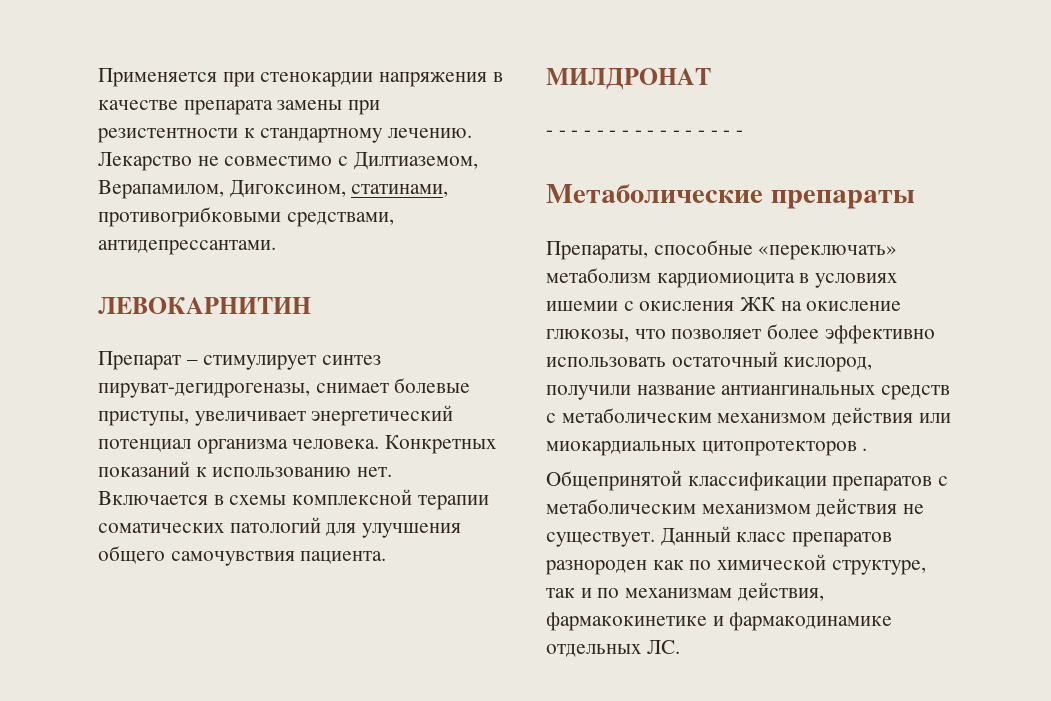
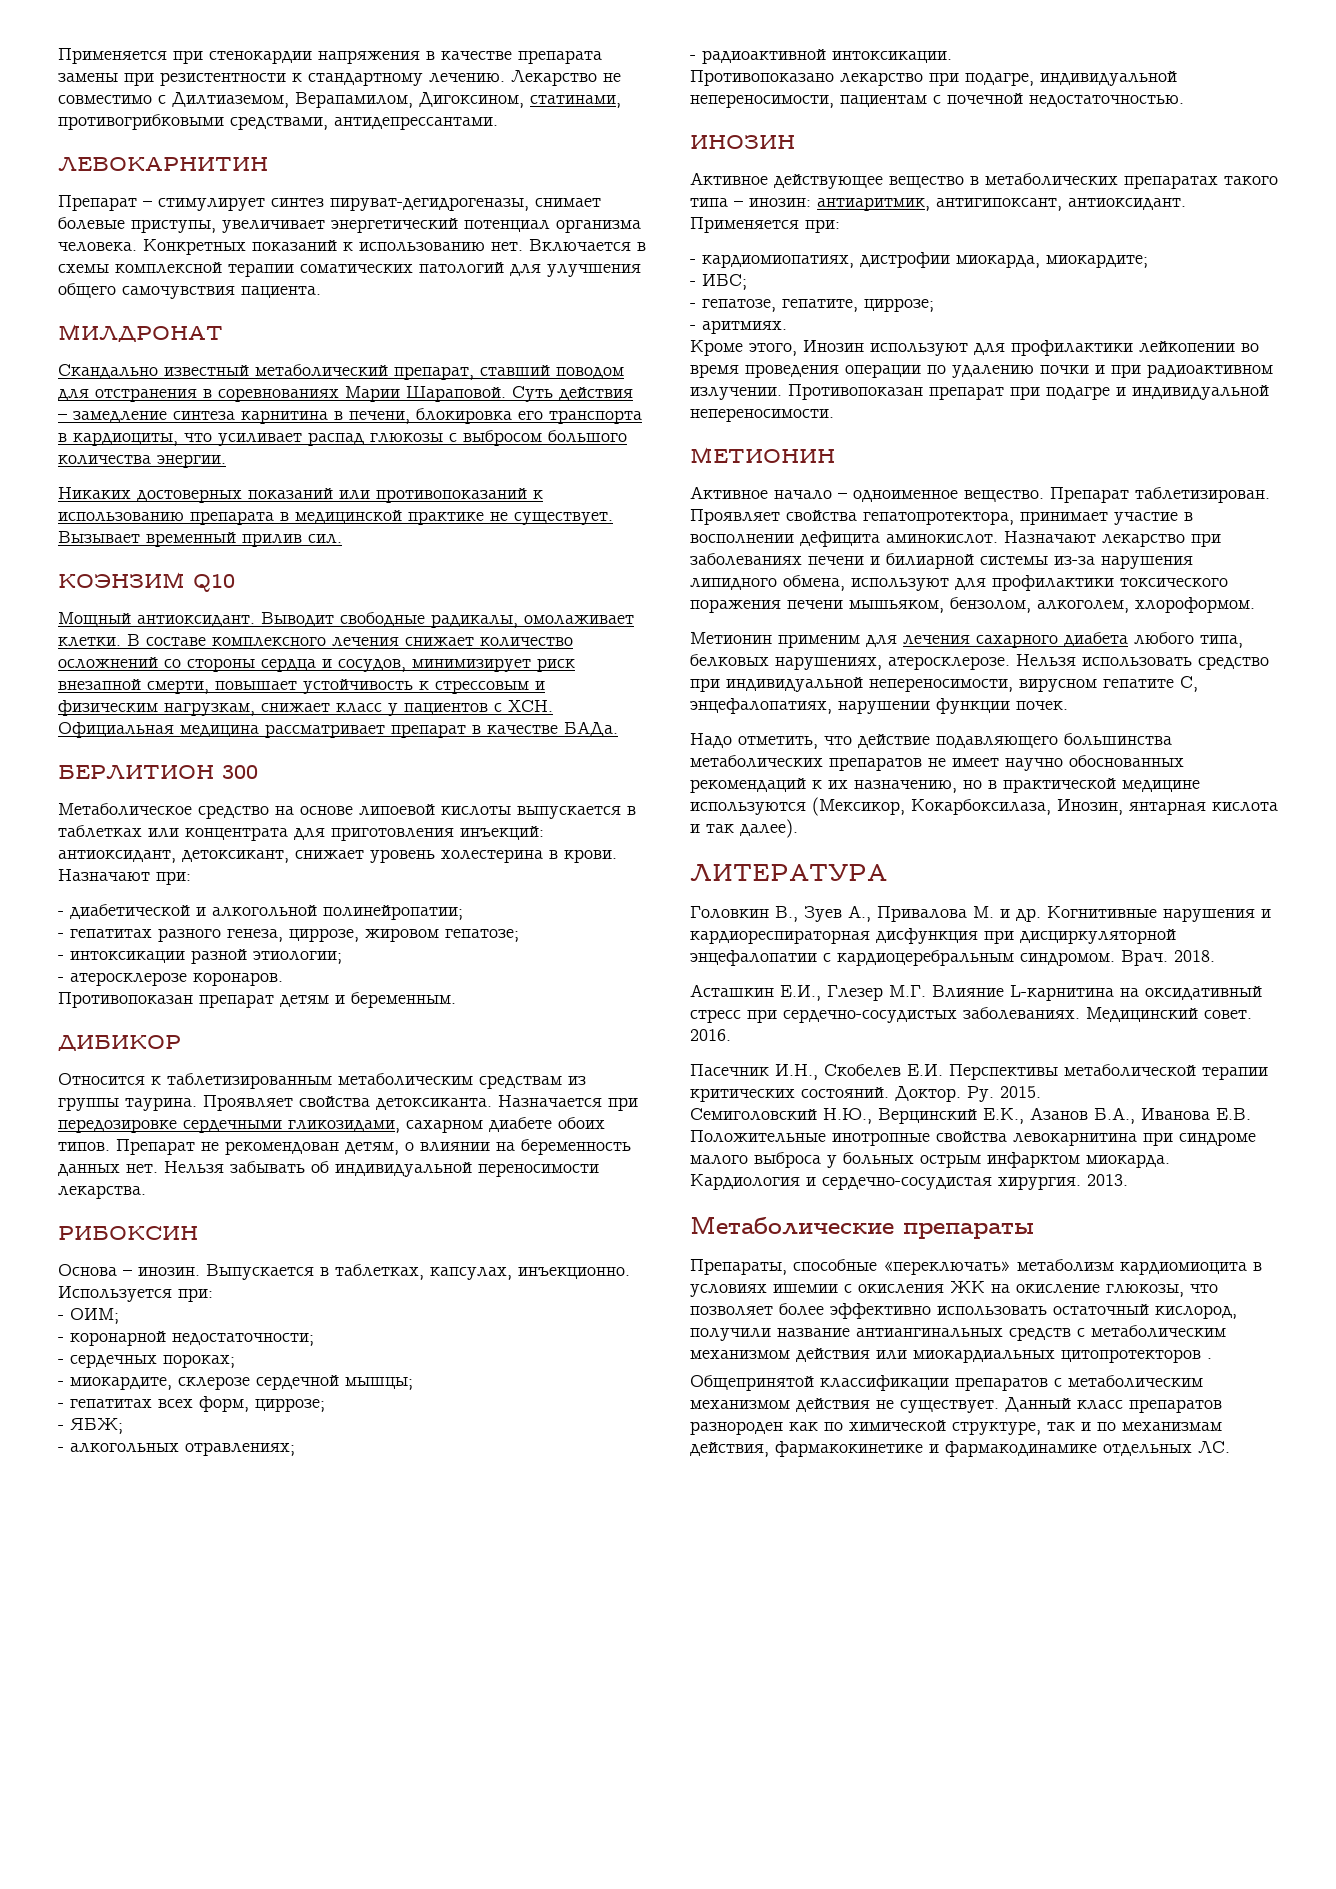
- - - - - - - - - - - - - - - - -
+ Скандально известный метаболический препарат, ставший поводом для отстранения в соревнованиях Марии Шараповой. Суть действия – замедление синтеза карнитина в печени, блокировка его транспорта в кардиоциты, что усиливает распад глюкозы с выбросом большого количества энергии.
+ Никаких достоверных показаний или противопоказаний к использованию препарата в медицинской практике не существует. Вызывает временный прилив сил.
+ КОЭНЗИМ Q10
+ Мощный антиоксидант. Выводит свободные радикалы, омолаживает клетки. В составе комплексного лечения снижает количество осложнений со стороны сердца и сосудов, минимизирует риск внезапной смерти, повышает устойчивость к стрессовым и физическим нагрузкам, снижает класс у пациентов с ХСН. Официальная медицина рассматривает препарат в качестве БАДа.
+ БЕРЛИТИОН 300
+ Метаболическое средство на основе липоевой кислоты выпускается в таблетках или концентрата для приготовления инъекций: антиоксидант, детоксикант, снижает уровень холестерина в крови. Назначают при:
+ - диабетической и алкогольной полинейропатии;
+ - гепатитах разного генеза, циррозе, жировом гепатозе;
+ - интоксикации разной этиологии;
+ - атеросклерозе коронаров.
+ Противопоказан препарат детям и беременным.
+ ДИБИКОР
+ Относится к таблетизированным метаболическим средствам из группы таурина. Проявляет свойства детоксиканта. Назначается при передозировке сердечными гликозидами, сахарном диабете обоих типов. Препарат не рекомендован детям, о влиянии на беременность данных нет. Нельзя забывать об индивидуальной переносимости лекарства.
+ РИБОКСИН
+ Основа – инозин. Выпускается в таблетках, капсулах, инъекционно. Используется при:
+ - ОИМ;
+ - коронарной недостаточности;
+ - сердечных пороках;
+ - миокардите, склерозе сердечной мышцы;
+ - гепатитах всех форм, циррозе;
+ - ЯБЖ;
+ - алкогольных отравлениях;
+ - радиоактивной интоксикации.
+ Противопоказано лекарство при подагре, индивидуальной непереносимости, пациентам с почечной недостаточностью.
+ ИНОЗИН
+ Активное действующее вещество в метаболических препаратах такого типа – инозин: антиаритмик, антигипоксант, антиоксидант. Применяется при:
+ - кардиомиопатиях, дистрофии миокарда, миокардите;
+ - ИБС;
+ - гепатозе, гепатите, циррозе;
+ - аритмиях.
+ Кроме этого, Инозин используют для профилактики лейкопении во время проведения операции по удалению почки и при радиоактивном излучении. Противопоказан препарат при подагре и индивидуальной непереносимости.
+ МЕТИОНИН
+ Активное начало – одноименное вещество. Препарат таблетизирован. Проявляет свойства гепатопротектора, принимает участие в восполнении дефицита аминокислот. Назначают лекарство при заболеваниях печени и билиарной системы из-за нарушения липидного обмена, используют для профилактики токсического поражения печени мышьяком, бензолом, алкоголем, хлороформом.
+ Метионин применим для лечения сахарного диабета любого типа, белковых нарушениях, атеросклерозе. Нельзя использовать средство при индивидуальной непереносимости, вирусном гепатите С, энцефалопатиях, нарушении функции почек.
+ Надо отметить, что действие подавляющего большинства метаболических препаратов не имеет научно обоснованных рекомендаций к их назначению, но в практической медицине используются (Мексикор, Кокарбоксилаза, Инозин, янтарная кислота и так далее).
+ ЛИТЕРАТУРА
+ Головкин В., Зуев А., Привалова М. и др. Когнитивные нарушения и кардиореспираторная дисфункция при дисциркуляторной энцефалопатии с кардиоцеребральным синдромом. Врач. 2018.
+ Асташкин Е.И., Глезер М.Г. Влияние L-карнитина на оксидативный стресс при сердечно-сосудистых заболеваниях. Медицинский совет. 2016.
+ Пасечник И.Н., Скобелев Е.И. Перспективы метаболической терапии критических состояний. Доктор. Ру. 2015.
+ Семиголовский Н.Ю., Верцинский Е.К., Азанов Б.А., Иванова Е.В. Положительные инотропные свойства левокарнитина при синдроме малого выброса у больных острым инфарктом миокарда. Кардиология и сердечно-сосудистая хирургия. 2013.

